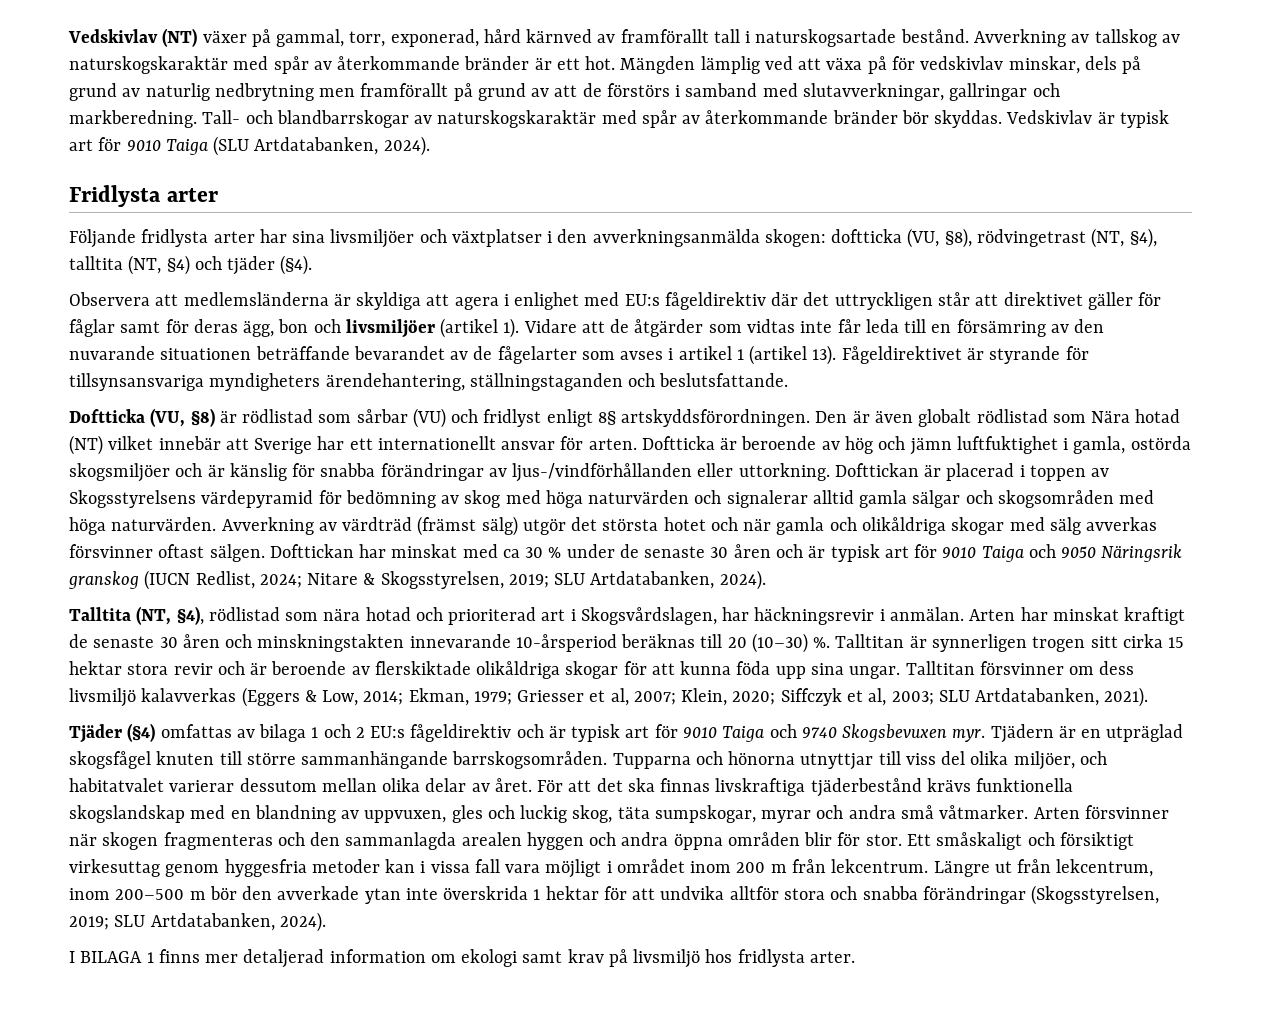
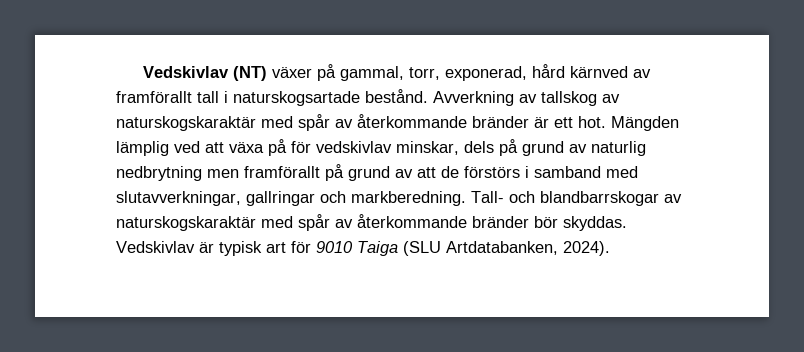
- Fridlysta arter
- Följande fridlysta arter har sina livsmiljöer och växtplatser i den avverkningsanmälda skogen: doftticka (VU, §8), rödvingetrast (NT, §4), talltita (NT, §4) och tjäder (§4).
- Observera att medlemsländerna är skyldiga att agera i enlighet med EU:s fågeldirektiv där det uttryckligen står att direktivet gäller för fåglar samt för deras ägg, bon och livsmiljöer (artikel 1). Vidare att de åtgärder som vidtas inte får leda till en försämring av den nuvarande situationen beträffande bevarandet av de fågelarter som avses i artikel 1 (artikel 13). Fågeldirektivet är styrande för tillsynsansvariga myndigheters ärendehantering, ställningstaganden och beslutsfattande.
- Doftticka (VU, §8) är rödlistad som sårbar (VU) och fridlyst enligt 8§ artskyddsförordningen. Den är även globalt rödlistad som Nära hotad (NT) vilket innebär att Sverige har ett internationellt ansvar för arten. Doftticka är beroende av hög och jämn luftfuktighet i gamla, ostörda skogsmiljöer och är känslig för snabba förändringar av ljus-/vindförhållanden eller uttorkning. Dofttickan är placerad i toppen av Skogsstyrelsens värdepyramid för bedömning av skog med höga naturvärden och signalerar alltid gamla sälgar och skogsområden med höga naturvärden. Avverkning av värdträd (främst sälg) utgör det största hotet och när gamla och olikåldriga skogar med sälg avverkas försvinner oftast sälgen. Dofttickan har minskat med ca 30 % under de senaste 30 åren och är typisk art för 9010 Taiga och 9050 Näringsrik granskog (IUCN Redlist, 2024; Nitare & Skogsstyrelsen, 2019; SLU Artdatabanken, 2024).
- Talltita (NT, §4), rödlistad som nära hotad och prioriterad art i Skogsvårdslagen, har häckningsrevir i anmälan. Arten har minskat kraftigt de senaste 30 åren och minskningstakten innevarande 10-årsperiod beräknas till 20 (10–30) %. Talltitan är synnerligen trogen sitt cirka 15 hektar stora revir och är beroende av flerskiktade olikåldriga skogar för att kunna föda upp sina ungar. Talltitan försvinner om dess livsmiljö kalavverkas (Eggers & Low, 2014; Ekman, 1979; Griesser et al, 2007; Klein, 2020; Siffczyk et al, 2003; SLU Artdatabanken, 2021).
- Tjäder (§4) omfattas av bilaga 1 och 2 EU:s fågeldirektiv och är typisk art för 9010 Taiga och 9740 Skogsbevuxen myr. Tjädern är en utpräglad skogsfågel knuten till större sammanhängande barrskogsområden. Tupparna och hönorna utnyttjar till viss del olika miljöer, och habitatvalet varierar dessutom mellan olika delar av året. För att det ska finnas livskraftiga tjäderbestånd krävs funktionella skogslandskap med en blandning av uppvuxen, gles och luckig skog, täta sumpskogar, myrar och andra små våtmarker. Arten försvinner när skogen fragmenteras och den sammanlagda arealen hyggen och andra öppna områden blir för stor. Ett småskaligt och försiktigt virkesuttag genom hyggesfria metoder kan i vissa fall vara möjligt i området inom 200 m från lekcentrum. Längre ut från lekcentrum, inom 200–500 m bör den avverkade ytan inte överskrida 1 hektar för att undvika alltför stora och snabba förändringar (Skogsstyrelsen, 2019; SLU Artdatabanken, 2024).
- I BILAGA 1 finns mer detaljerad information om ekologi samt krav på livsmiljö hos fridlysta arter.

